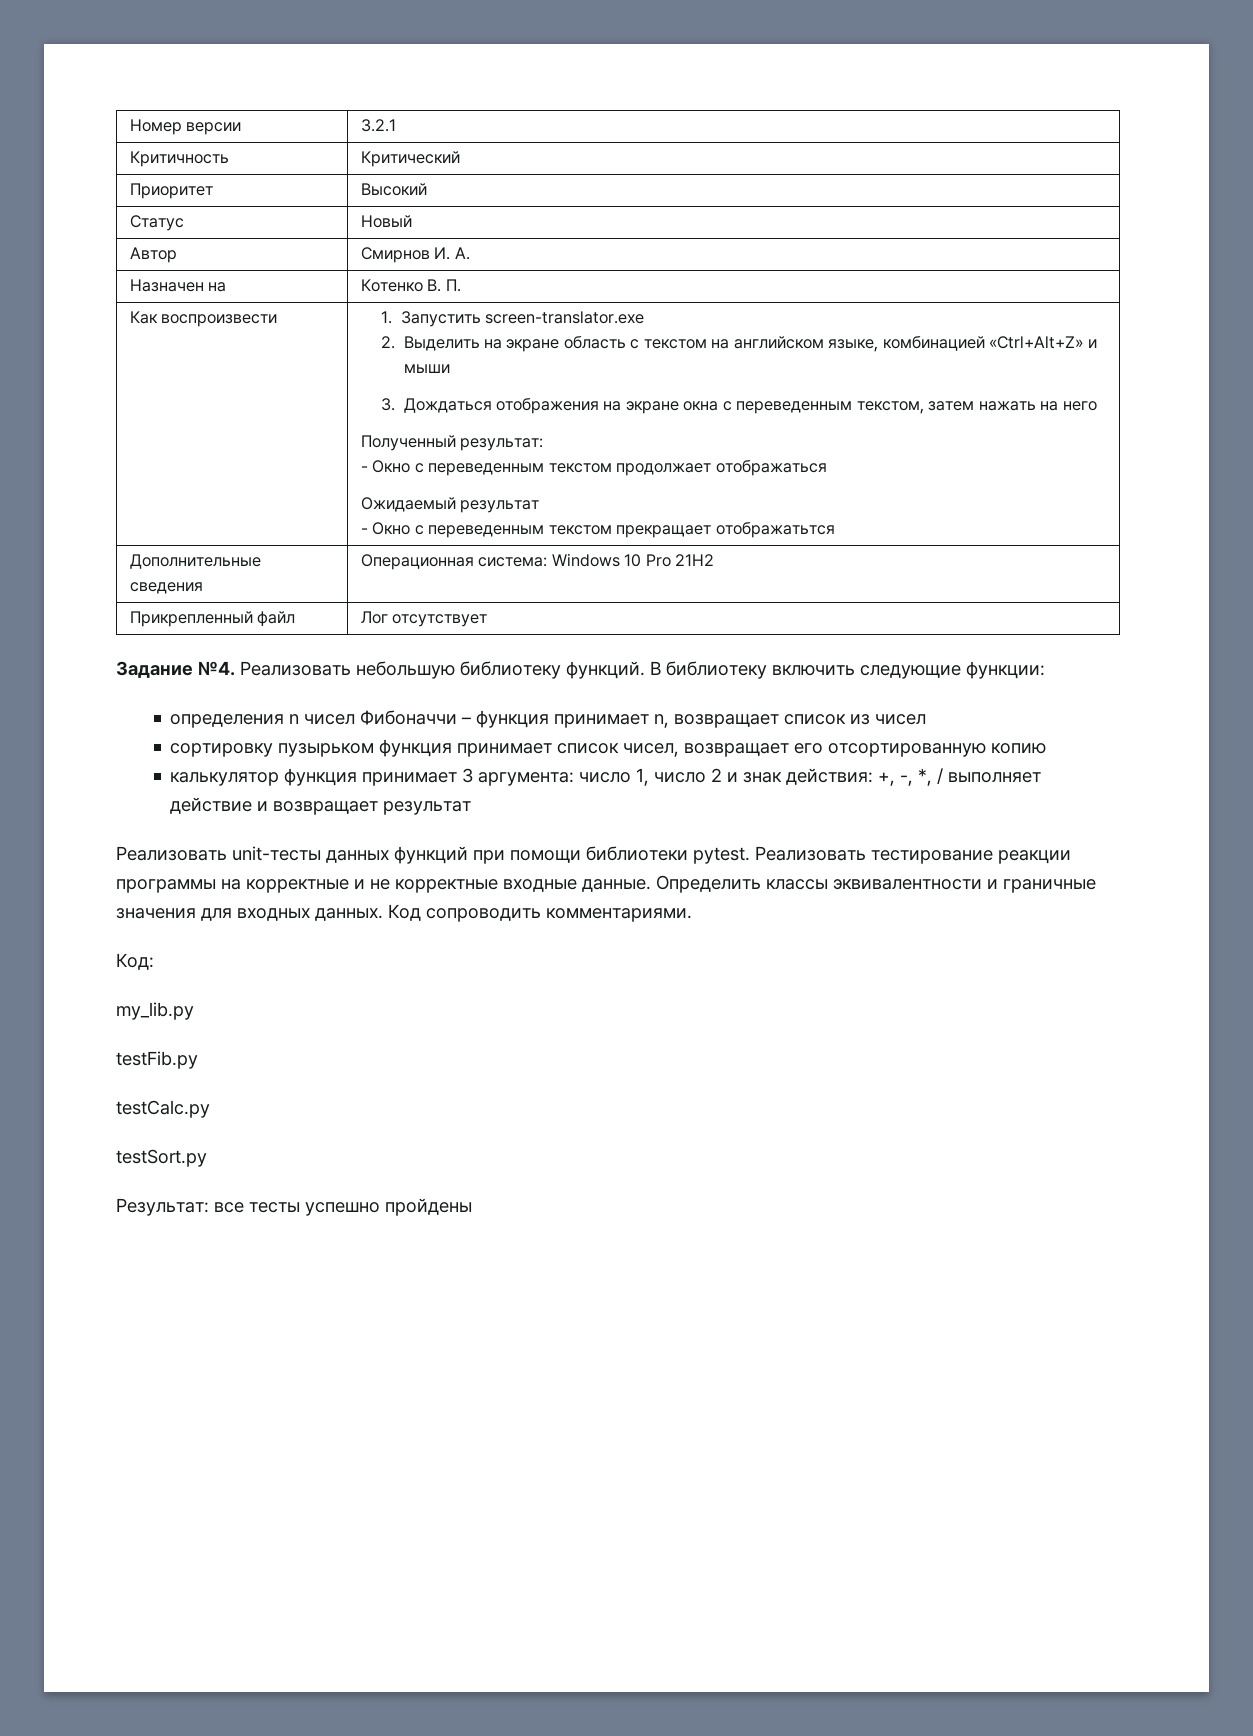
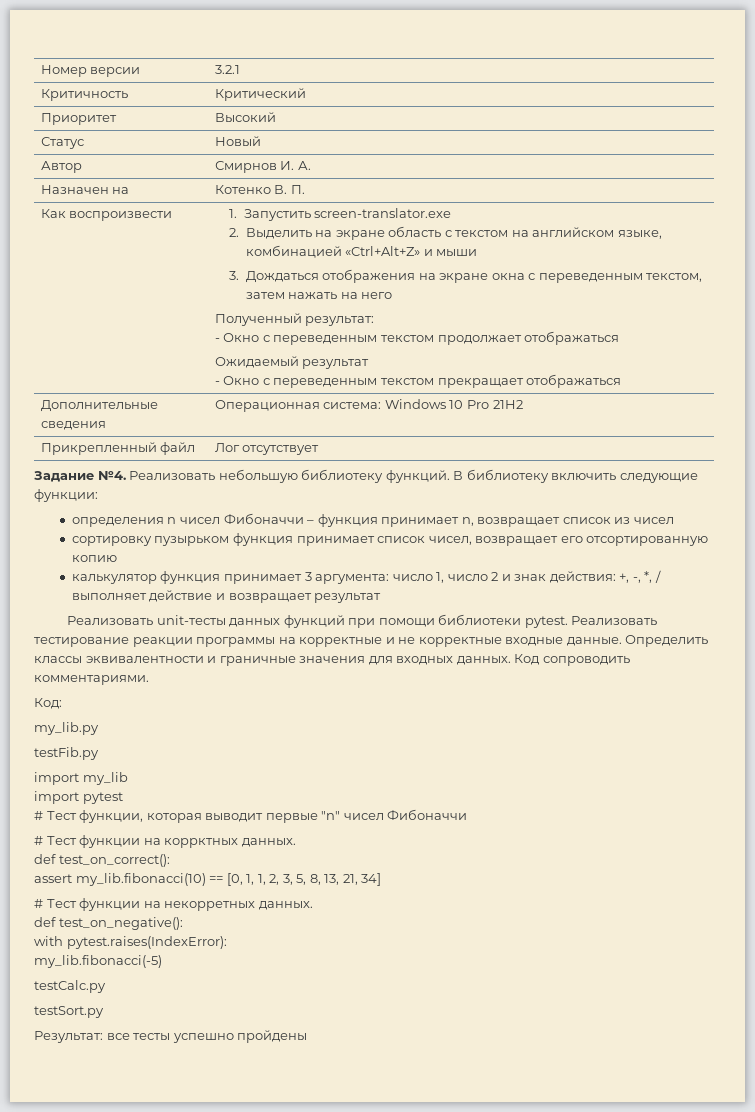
- - Окно с переведенным текстом прекращает отображатьтся
+ - Окно с переведенным текстом прекращает отображаться
+ import my_lib
+ import pytest
+ # Тест функции, которая выводит первые "n" чисел Фибоначчи
+ # Тест функции на коррктных данных.
+ def test_on_correct():
+ assert my_lib.fibonacci(10) == [0, 1, 1, 2, 3, 5, 8, 13, 21, 34]
+ # Тест функции на некорретных данных.
+ def test_on_negative():
+ with pytest.raises(IndexError):
+ my_lib.fibonacci(-5)

